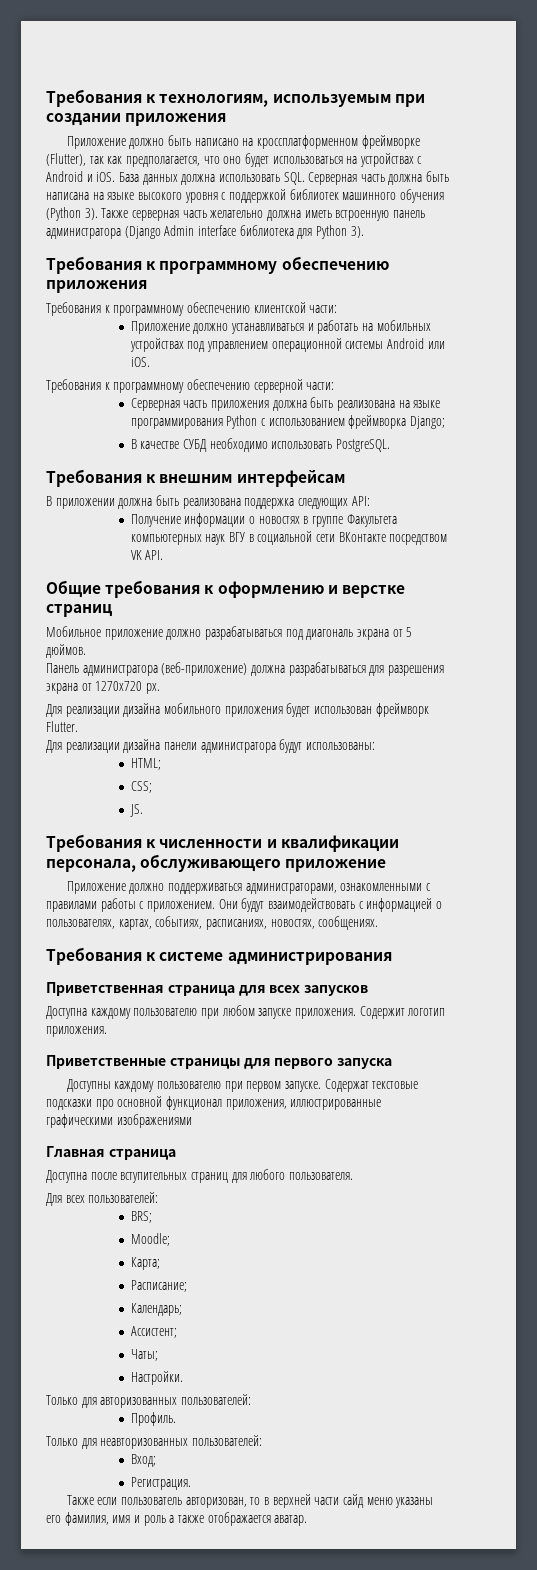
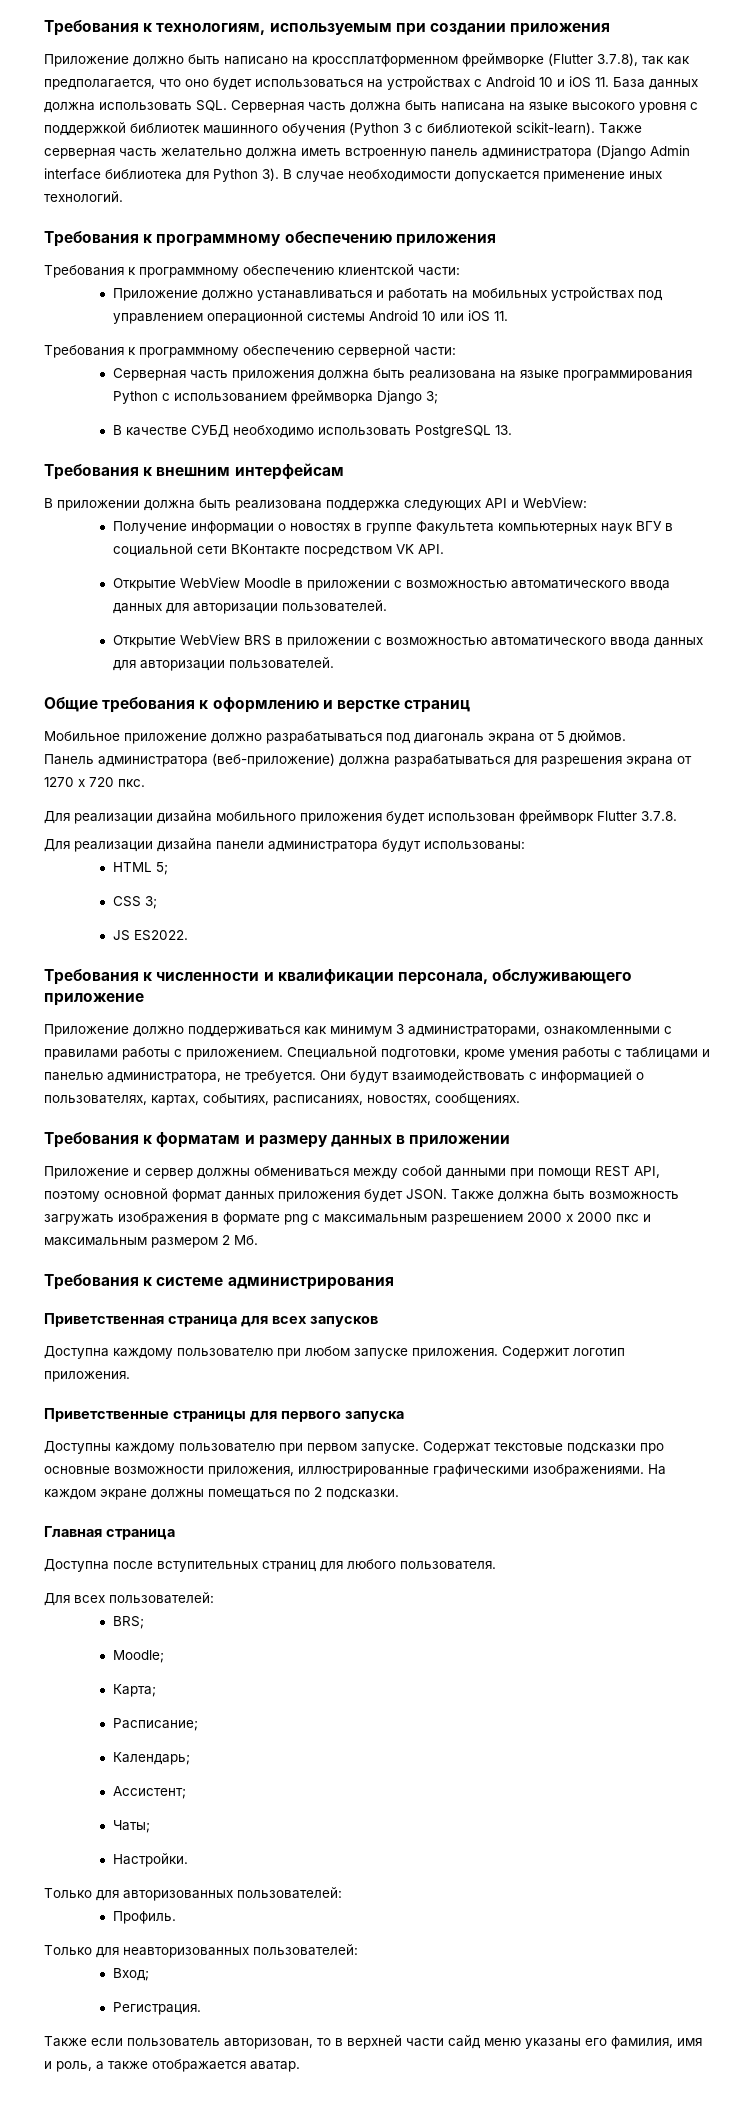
- Приложение должно быть написано на кроссплатформенном фреймворке (Flutter), так как предполагается, что оно будет использоваться на устройствах с Android и iOS. База данных должна использовать SQL. Серверная часть должна быть написана на языке высокого уровня с поддержкой библиотек машинного обучения (Python 3).
+ Приложение должно быть написано на кроссплатформенном фреймворке (Flutter 3.7.8), так как предполагается, что оно будет использоваться на устройствах с Android 10 и iOS 11. База данных должна использовать SQL. Серверная часть должна быть написана на языке высокого уровня с поддержкой библиотек машинного обучения (Python 3 с библиотекой scikit-learn).
+ В случае необходимости допускается применение иных технологий.
- Приложение должно устанавливаться и работать на мобильных устройствах под управлением операционной системы Android или iOS.
+ Приложение должно устанавливаться и работать на мобильных устройствах под управлением операционной системы Android 10 или iOS 11.
- Серверная часть приложения должна быть реализована на языке программирования Python с использованием фреймворка Django;
+ Серверная часть приложения должна быть реализована на языке программирования Python с использованием фреймворка Django 3;
- В качестве СУБД необходимо использовать PostgreSQL.
+ В качестве СУБД необходимо использовать PostgreSQL 13.
- В приложении должна быть реализована поддержка следующих API:
+ В приложении должна быть реализована поддержка следующих API и WebView:
+ Открытие WebView Moodle в приложении с возможностью автоматического ввода данных для авторизации пользователей.
+ Открытие WebView BRS в приложении с возможностью автоматического ввода данных для авторизации пользователей.
- Панель администратора (веб-приложение) должна разрабатываться для разрешения экрана от 1270x720 px.
+ Панель администратора (веб-приложение) должна разрабатываться для разрешения экрана от 1270 x 720 пкс.
- Для реализации дизайна мобильного приложения будет использован фреймворк Flutter.
+ Для реализации дизайна мобильного приложения будет использован фреймворк Flutter 3.7.8.
- HTML;
- CSS;
- JS.
+ HTML 5;
+ CSS 3;
+ JS ES2022.
- Приложение должно поддерживаться администраторами, ознакомленными с правилами работы с приложением.
+ Приложение должно поддерживаться как минимум 3 администраторами, ознакомленными с правилами работы с приложением.
+ Специальной подготовки, кроме умения работы с таблицами и панелью администратора, не требуется.
+ Требования к форматам и размеру данных в приложении
+ Приложение и сервер должны обмениваться между собой данными при помощи REST API, поэтому основной формат данных приложения будет JSON. Также должна быть возможность загружать изображения в формате png с максимальным разрешением 2000 x 2000 пкс и максимальным размером 2 Мб.
- Содержат текстовые подсказки про основной функционал приложения, иллюстрированные графическими изображениями
+ Содержат текстовые подсказки про основные возможности приложения, иллюстрированные графическими изображениями. На каждом экране должны помещаться по 2 подсказки.
- Также если пользователь авторизован, то в верхней части сайд меню указаны его фамилия, имя и роль а также отображается аватар.
+ Также если пользователь авторизован, то в верхней части сайд меню указаны его фамилия, имя и роль, а также отображается аватар.

